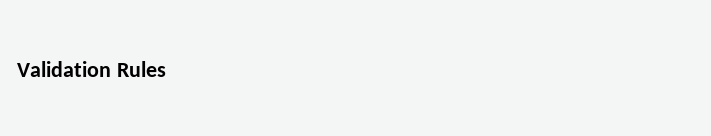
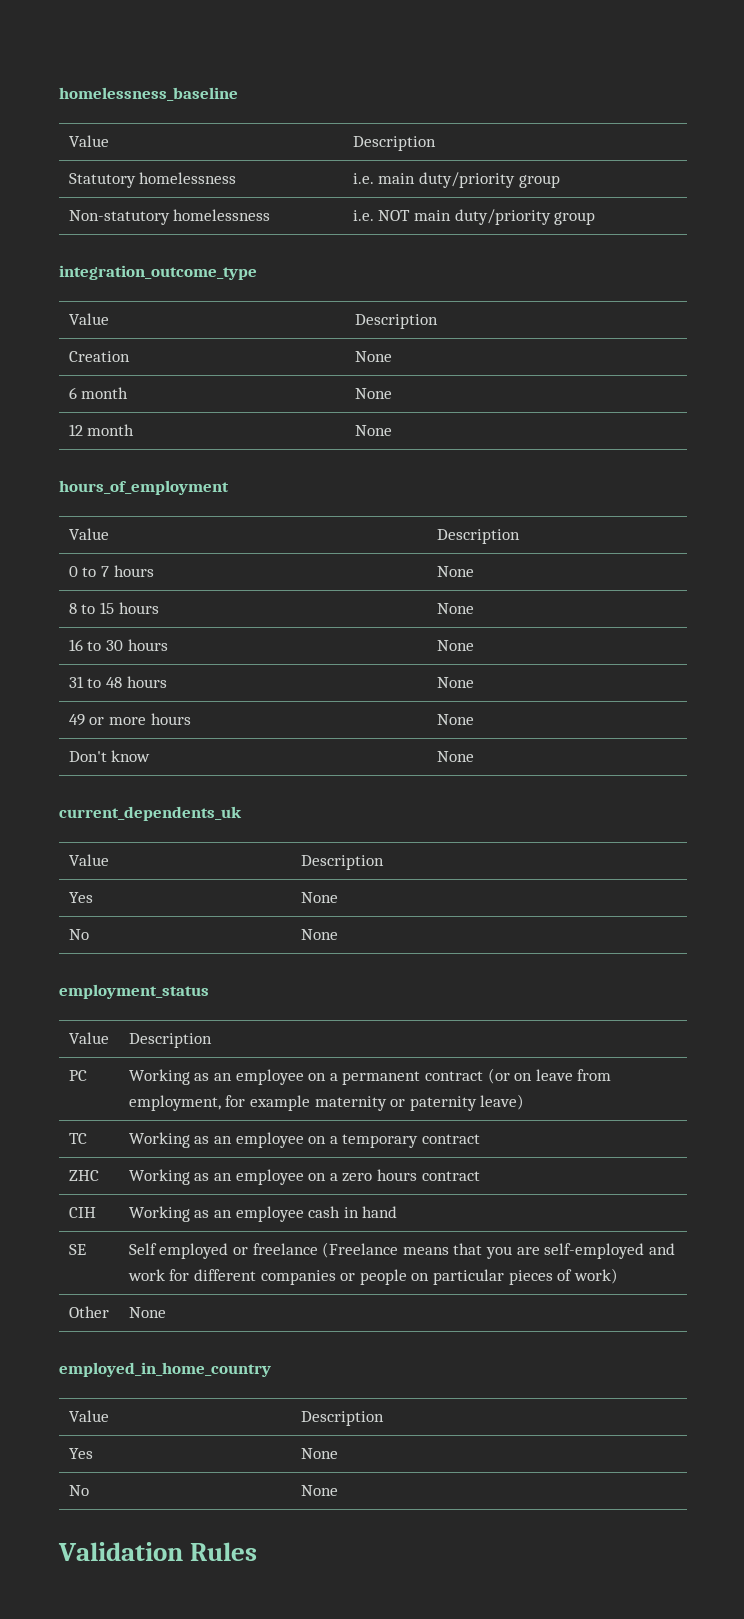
+ homelessness_baseline
+ Value | Description
+ Statutory homelessness | i.e. main duty/priority group
+ Non-statutory homelessness | i.e. NOT main duty/priority group
+ integration_outcome_type
+ Value | Description
+ Creation | None
+ 6 month | None
+ 12 month | None
+ hours_of_employment
+ Value | Description
+ 0 to 7 hours | None
+ 8 to 15 hours | None
+ 16 to 30 hours | None
+ 31 to 48 hours | None
+ 49 or more hours | None
+ Don't know | None
+ current_dependents_uk
+ Value | Description
+ Yes | None
+ No | None
+ employment_status
+ Value | Description
+ PC | Working as an employee on a permanent contract (or on leave from employment, for example maternity or paternity leave)
+ TC | Working as an employee on a temporary contract
+ ZHC | Working as an employee on a zero hours contract
+ CIH | Working as an employee cash in hand
+ SE | Self employed or freelance (Freelance means that you are self-employed and work for different companies or people on particular pieces of work)
+ Other | None
+ employed_in_home_country
+ Value | Description
+ Yes | None
+ No | None

